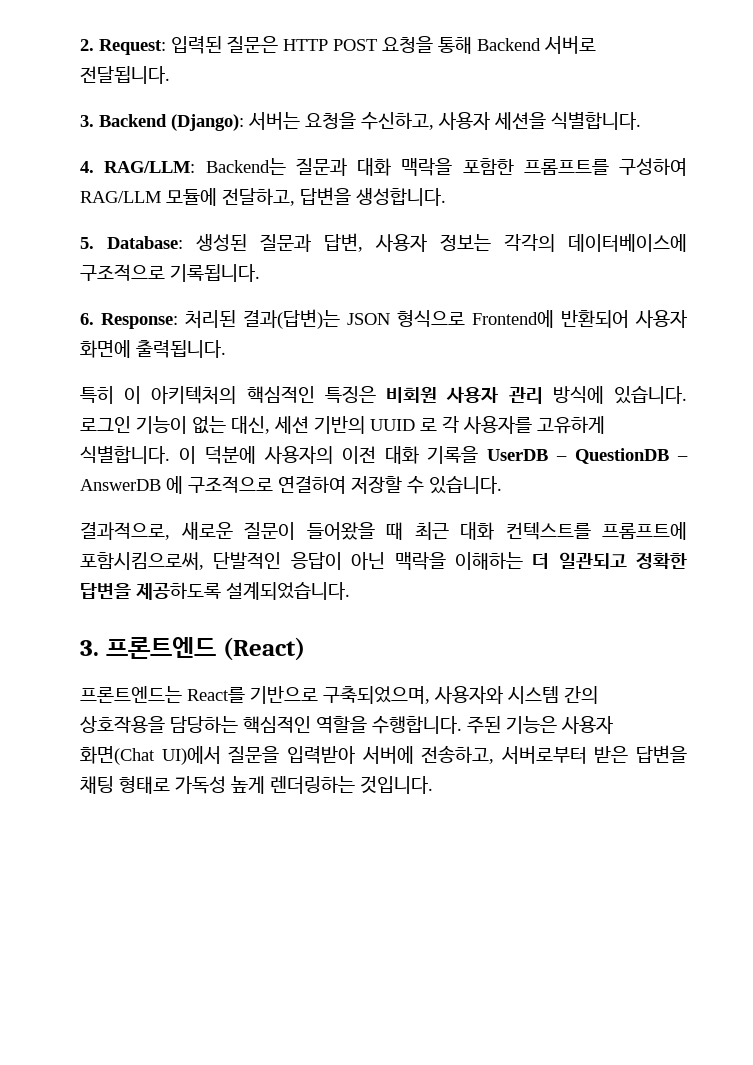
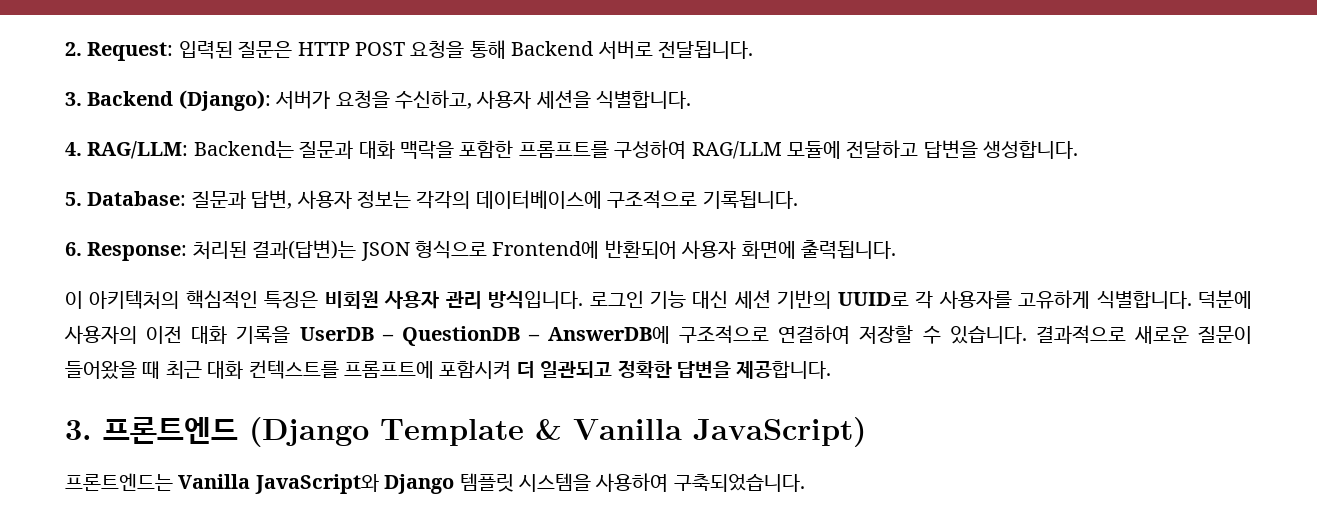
- 3. Backend (Django): 서버는 요청을 수신하고, 사용자 세션을 식별합니다.
+ 3. Backend (Django): 서버가 요청을 수신하고, 사용자 세션을 식별합니다.
- 4. RAG/LLM: Backend는 질문과 대화 맥락을 포함한 프롬프트를 구성하여 RAG/LLM 모듈에 전달하고, 답변을 생성합니다.
+ 4. RAG/LLM: Backend는 질문과 대화 맥락을 포함한 프롬프트를 구성하여 RAG/LLM 모듈에 전달하고 답변을 생성합니다.
- 5. Database: 생성된 질문과 답변, 사용자 정보는 각각의 데이터베이스에 구조적으로 기록됩니다.
+ 5. Database: 질문과 답변, 사용자 정보는 각각의 데이터베이스에 구조적으로 기록됩니다.
- 특히 이 아키텍처의 핵심적인 특징은 비회원 사용자 관리 방식에 있습니다. 로그인 기능이 없는 대신, 세션 기반의 UUID 로 각 사용자를 고유하게 식별합니다.
+ 이 아키텍처의 핵심적인 특징은 비회원 사용자 관리 방식입니다. 로그인 기능 대신 세션 기반의 UUID로 각 사용자를 고유하게 식별합니다.
- 이 덕분에 사용자의 이전 대화 기록을 UserDB – QuestionDB – AnswerDB 에 구조적으로 연결하여 저장할 수 있습니다.
- 결과적으로, 새로운 질문이 들어왔을 때 최근 대화 컨텍스트를 프롬프트에 포함시킴으로써, 단발적인 응답이 아닌 맥락을 이해하는 더 일관되고 정확한 답변을 제공하도록 설계되었습니다.
+ 덕분에 사용자의 이전 대화 기록을 UserDB – QuestionDB – AnswerDB에 구조적으로 연결하여 저장할 수 있습니다. 결과적으로 새로운 질문이 들어왔을 때 최근 대화 컨텍스트를 프롬프트에 포함시켜 더 일관되고 정확한 답변을 제공합니다.
- 3. 프론트엔드 (React)
- 프론트엔드는 React를 기반으로 구축되었으며, 사용자와 시스템 간의 상호작용을 담당하는 핵심적인 역할을 수행합니다. 주된 기능은 사용자 화면(Chat UI)에서 질문을 입력받아 서버에 전송하고, 서버로부터 받은 답변을 채팅 형태로 가독성 높게 렌더링하는 것입니다.
+ 3. 프론트엔드 (Django Template & Vanilla JavaScript)
+ 프론트엔드는 Vanilla JavaScript와 Django 템플릿 시스템을 사용하여 구축되었습니다.

